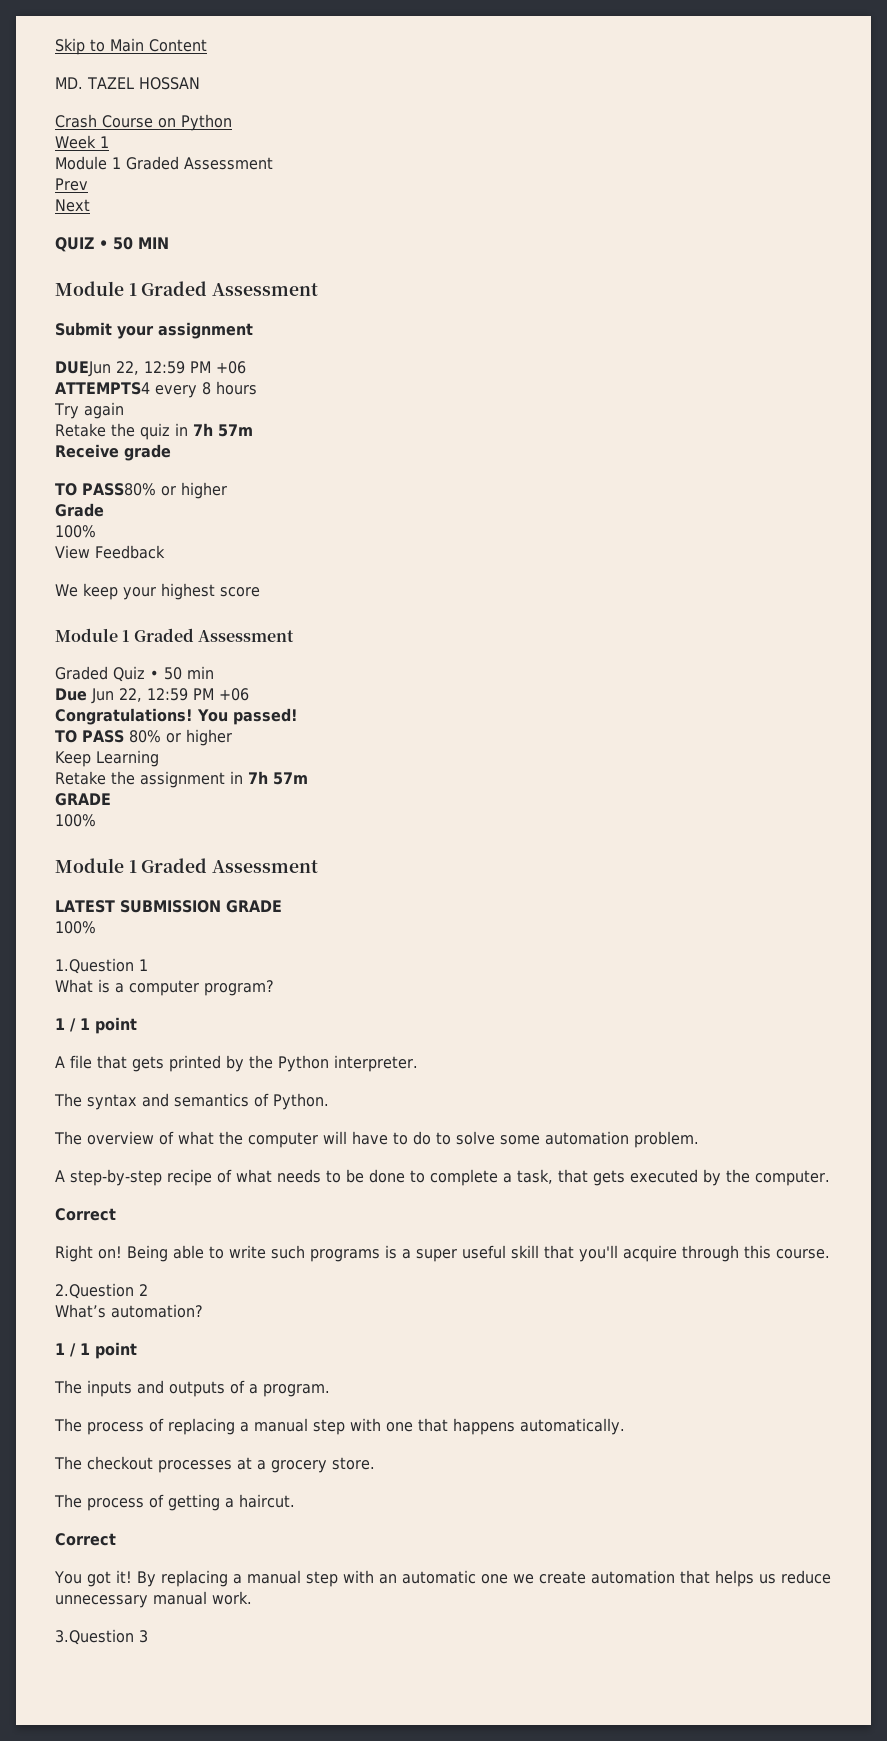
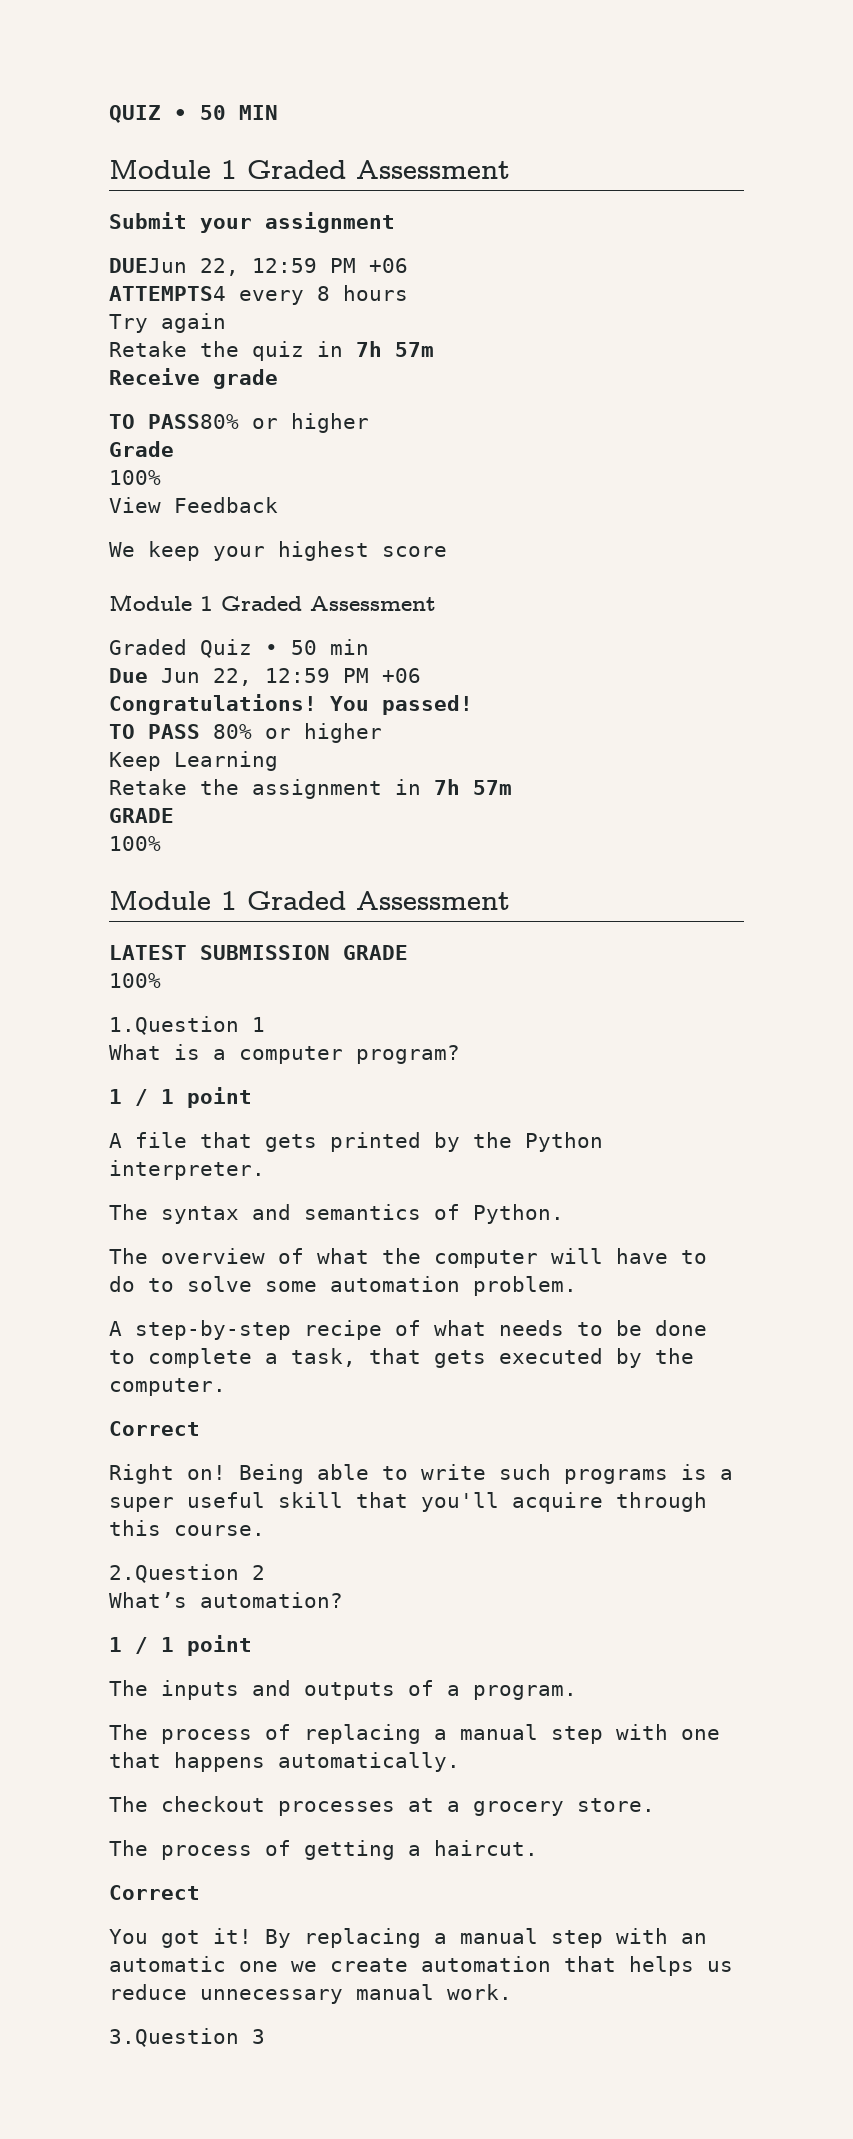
- Skip to Main Content
- MD. TAZEL HOSSAN
- Crash Course on Python
- Week 1
- Module 1 Graded Assessment
- Prev
- Next

